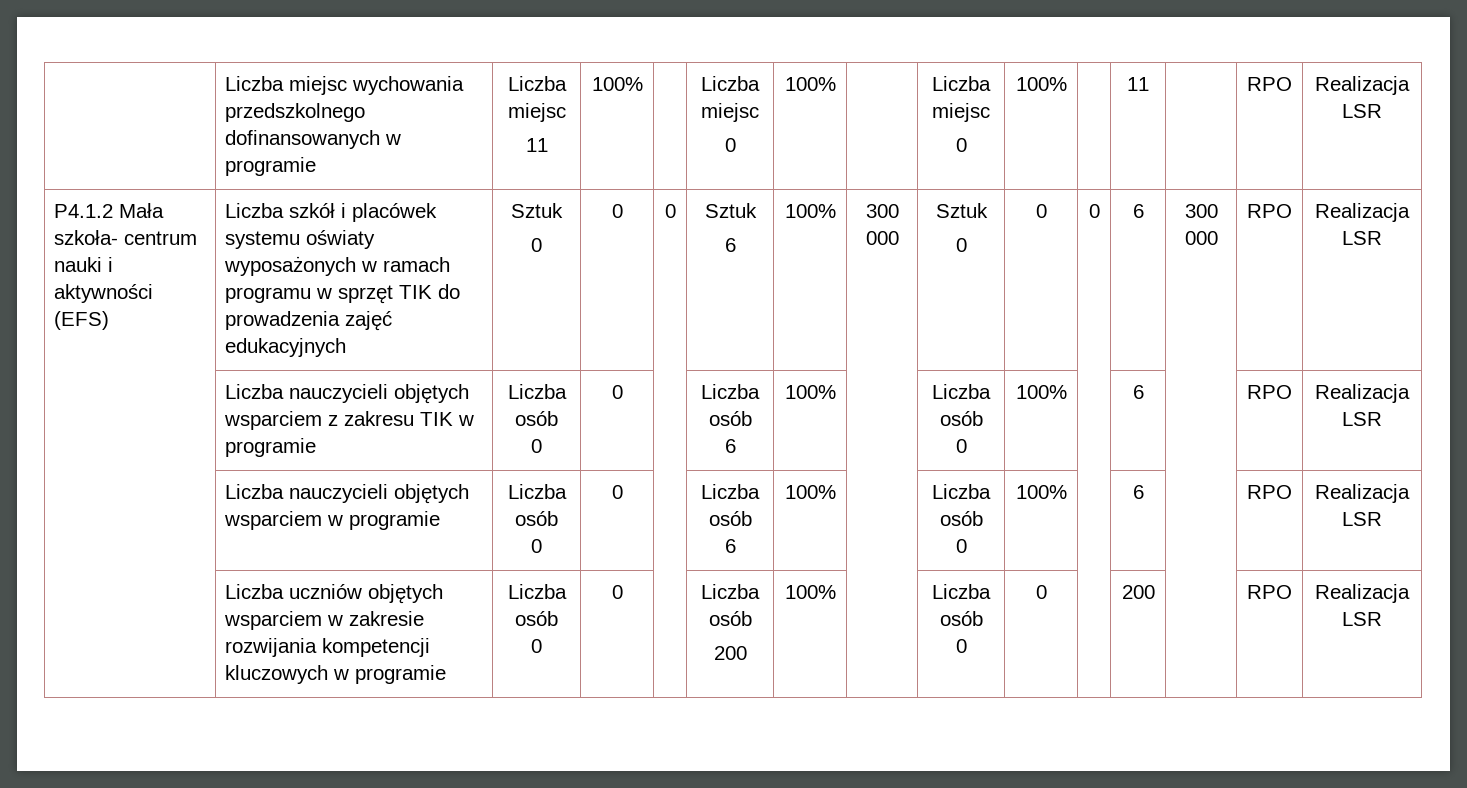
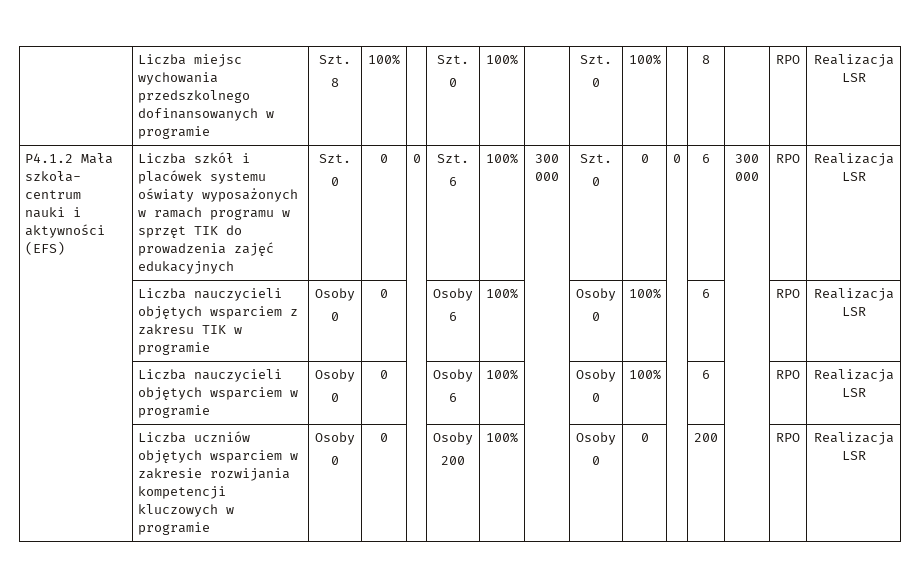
- | Liczba miejsc wychowania przedszkolnego dofinansowanych w programie | Liczba miejsc
- 11 | 100% | | Liczba miejsc
- 0 | 100% | | Liczba miejsc
- 0 | 100% | | 11 | | RPO | Realizacja LSR
+ | Liczba miejsc wychowania przedszkolnego dofinansowanych w programie | Szt.
+ 8 | 100% | | Szt.
+ 0 | 100% | | Szt.
+ 0 | 100% | | 8 | | RPO | Realizacja LSR
- Liczba szkół i placówek systemu oświaty wyposażonych w ramach programu w sprzęt TIK do prowadzenia zajęć edukacyjnych | Sztuk
- 0 | 0 | 0 | Sztuk
+ Liczba szkół i placówek systemu oświaty wyposażonych w ramach programu w sprzęt TIK do prowadzenia zajęć edukacyjnych | Szt.
+ 0 | 0 | 0 | Szt.
- 300 000 | Sztuk
+ 300 000 | Szt.
- | Liczba nauczycieli objętych wsparciem z zakresu TIK w programie | Liczba osób
- 0 | 0 | | Liczba osób
- 6 | 100% | | Liczba osób
+ | Liczba nauczycieli objętych wsparciem z zakresu TIK w programie | Osoby
+ 0 | 0 | | Osoby
+ 6 | 100% | | Osoby
- | Liczba nauczycieli objętych wsparciem w programie | Liczba osób
- 0 | 0 | | Liczba osób
- 6 | 100% | | Liczba osób
+ | Liczba nauczycieli objętych wsparciem w programie | Osoby
+ 0 | 0 | | Osoby
+ 6 | 100% | | Osoby
- | Liczba uczniów objętych wsparciem w zakresie rozwijania kompetencji kluczowych w programie | Liczba osób
- 0 | 0 | | Liczba osób
- 200 | 100% | | Liczba osób
+ | Liczba uczniów objętych wsparciem w zakresie rozwijania kompetencji kluczowych w programie | Osoby
+ 0 | 0 | | Osoby
+ 200 | 100% | | Osoby

